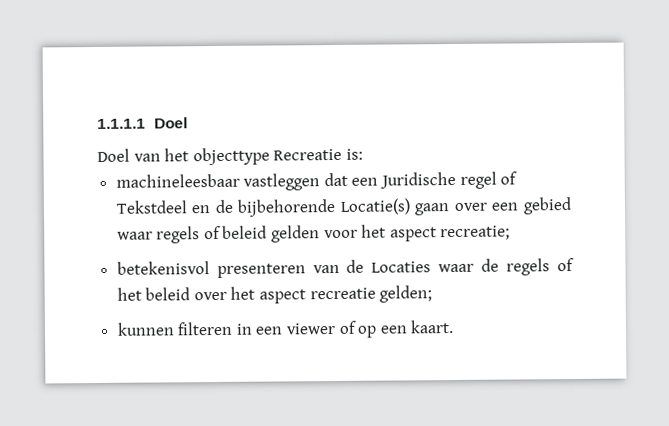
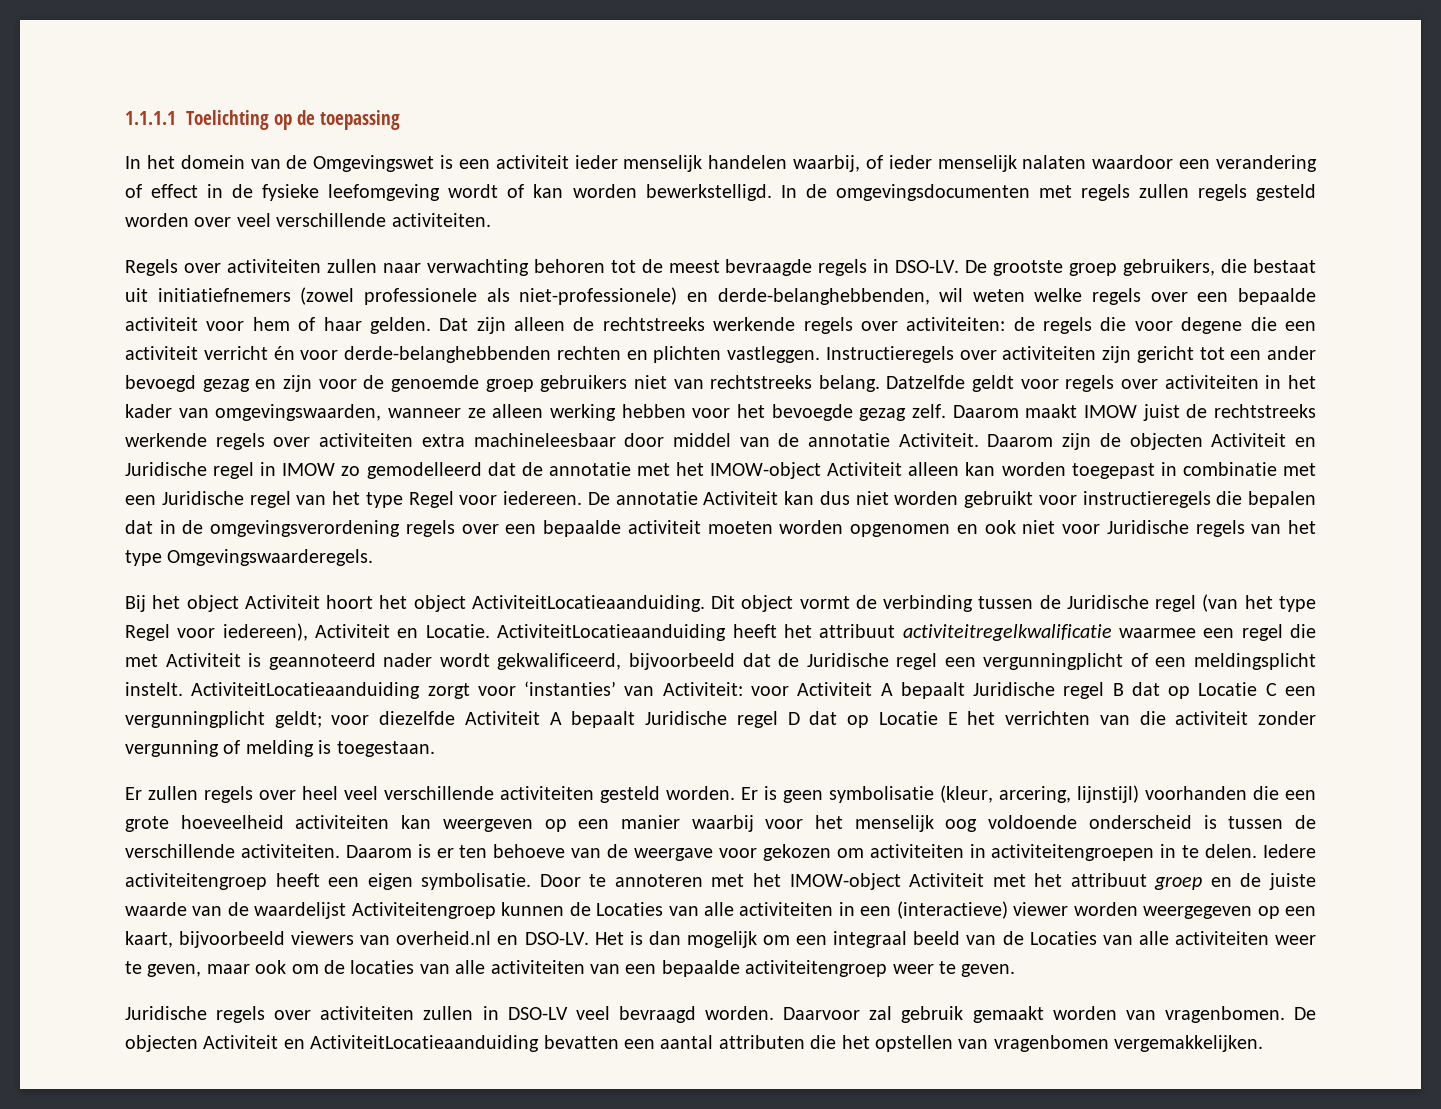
- 1.1.1.1 Doel
- Doel van het objecttype Recreatie is:
- machineleesbaar vastleggen dat een Juridische regel of Tekstdeel en de bijbehorende Locatie(s) gaan over een gebied waar regels of beleid gelden voor het aspect recreatie;
- betekenisvol presenteren van de Locaties waar de regels of het beleid over het aspect recreatie gelden;
- kunnen filteren in een viewer of op een kaart.
+ 1.1.1.1 Toelichting op de toepassing
+ In het domein van de Omgevingswet is een activiteit ieder menselijk handelen waarbij, of ieder menselijk nalaten waardoor een verandering of effect in de fysieke leefomgeving wordt of kan worden bewerkstelligd. In de omgevingsdocumenten met regels zullen regels gesteld worden over veel verschillende activiteiten.
+ Regels over activiteiten zullen naar verwachting behoren tot de meest bevraagde regels in DSO-LV. De grootste groep gebruikers, die bestaat uit initiatiefnemers (zowel professionele als niet-professionele) en derde-belanghebbenden, wil weten welke regels over een bepaalde activiteit voor hem of haar gelden. Dat zijn alleen de rechtstreeks werkende regels over activiteiten: de regels die voor degene die een activiteit verricht én voor derde-belanghebbenden rechten en plichten vastleggen. Instructieregels over activiteiten zijn gericht tot een ander bevoegd gezag en zijn voor de genoemde groep gebruikers niet van rechtstreeks belang. Datzelfde geldt voor regels over activiteiten in het kader van omgevingswaarden, wanneer ze alleen werking hebben voor het bevoegde gezag zelf. Daarom maakt IMOW juist de rechtstreeks werkende regels over activiteiten extra machineleesbaar door middel van de annotatie Activiteit. Daarom zijn de objecten Activiteit en Juridische regel in IMOW zo gemodelleerd dat de annotatie met het IMOW-object Activiteit alleen kan worden toegepast in combinatie met een Juridische regel van het type Regel voor iedereen. De annotatie Activiteit kan dus niet worden gebruikt voor instructieregels die bepalen dat in de omgevingsverordening regels over een bepaalde activiteit moeten worden opgenomen en ook niet voor Juridische regels van het type Omgevingswaarderegels.
+ Bij het object Activiteit hoort het object ActiviteitLocatieaanduiding. Dit object vormt de verbinding tussen de Juridische regel (van het type Regel voor iedereen), Activiteit en Locatie. ActiviteitLocatieaanduiding heeft het attribuut activiteitregelkwalificatie waarmee een regel die met Activiteit is geannoteerd nader wordt gekwalificeerd, bijvoorbeeld dat de Juridische regel een vergunningplicht of een meldingsplicht instelt. ActiviteitLocatieaanduiding zorgt voor ‘instanties’ van Activiteit: voor Activiteit A bepaalt Juridische regel B dat op Locatie C een vergunningplicht geldt; voor diezelfde Activiteit A bepaalt Juridische regel D dat op Locatie E het verrichten van die activiteit zonder vergunning of melding is toegestaan.
+ Er zullen regels over heel veel verschillende activiteiten gesteld worden. Er is geen symbolisatie (kleur, arcering, lijnstijl) voorhanden die een grote hoeveelheid activiteiten kan weergeven op een manier waarbij voor het menselijk oog voldoende onderscheid is tussen de verschillende activiteiten. Daarom is er ten behoeve van de weergave voor gekozen om activiteiten in activiteitengroepen in te delen. Iedere activiteitengroep heeft een eigen symbolisatie. Door te annoteren met het IMOW-object Activiteit met het attribuut groep en de juiste waarde van de waardelijst Activiteitengroep kunnen de Locaties van alle activiteiten in een (interactieve) viewer worden weergegeven op een kaart, bijvoorbeeld viewers van overheid.nl en DSO-LV. Het is dan mogelijk om een integraal beeld van de Locaties van alle activiteiten weer te geven, maar ook om de locaties van alle activiteiten van een bepaalde activiteitengroep weer te geven.
+ Juridische regels over activiteiten zullen in DSO-LV veel bevraagd worden. Daarvoor zal gebruik gemaakt worden van vragenbomen. De objecten Activiteit en ActiviteitLocatieaanduiding bevatten een aantal attributen die het opstellen van vragenbomen vergemakkelijken.

